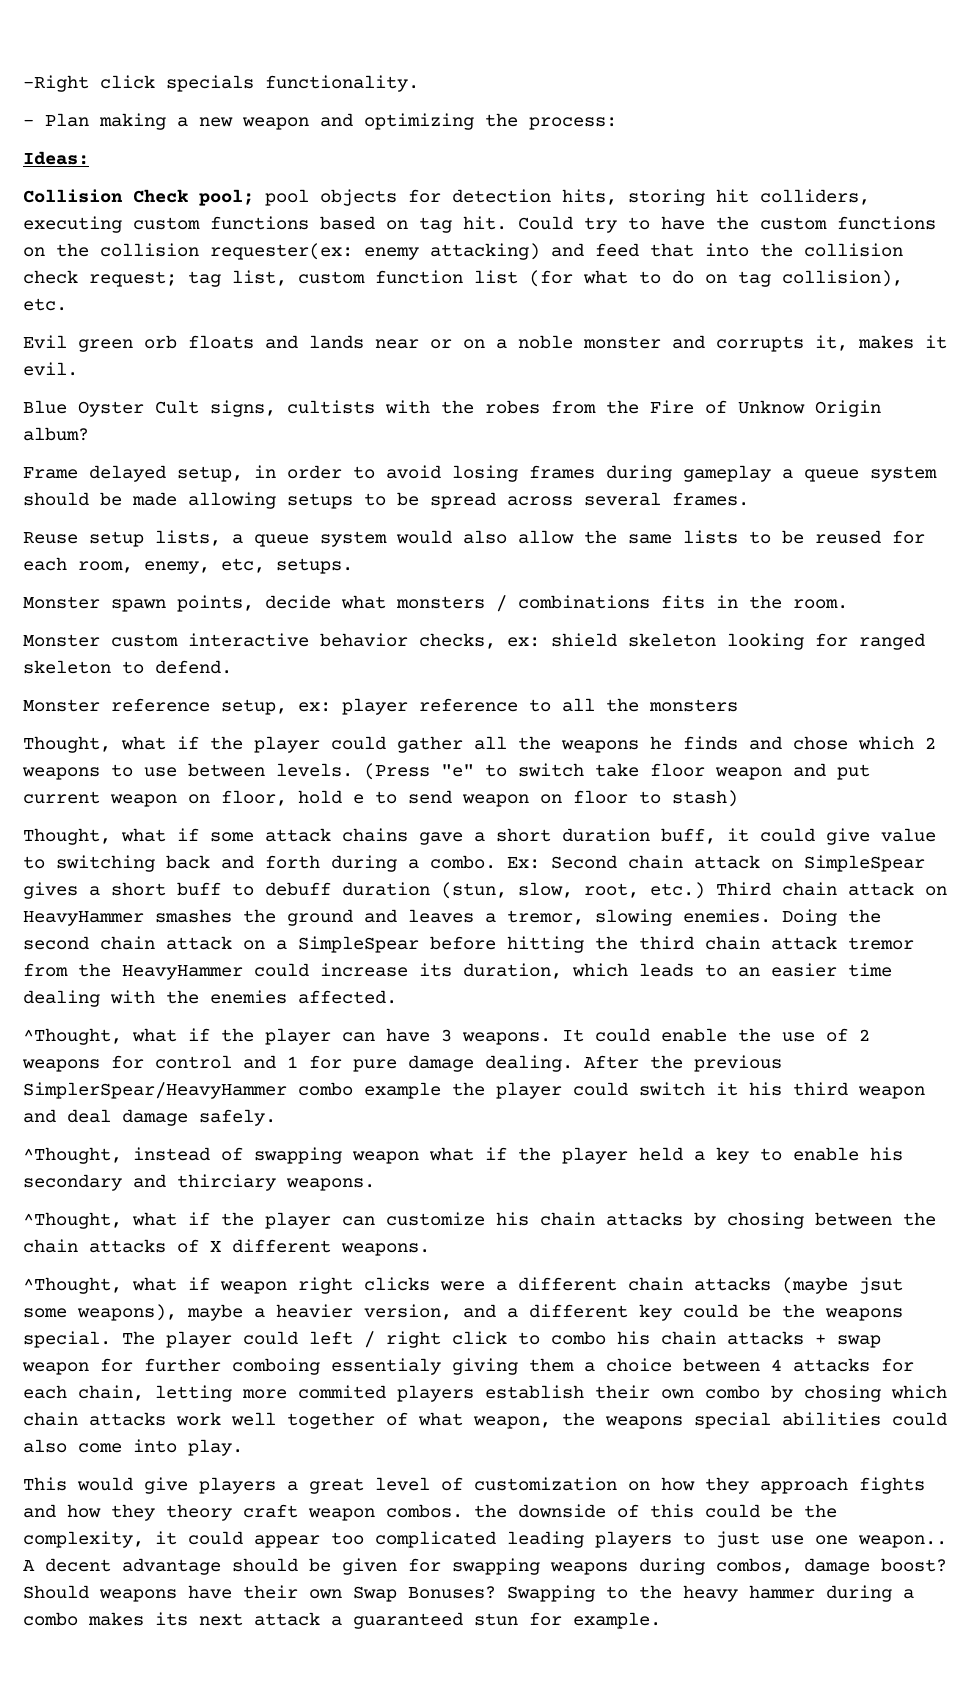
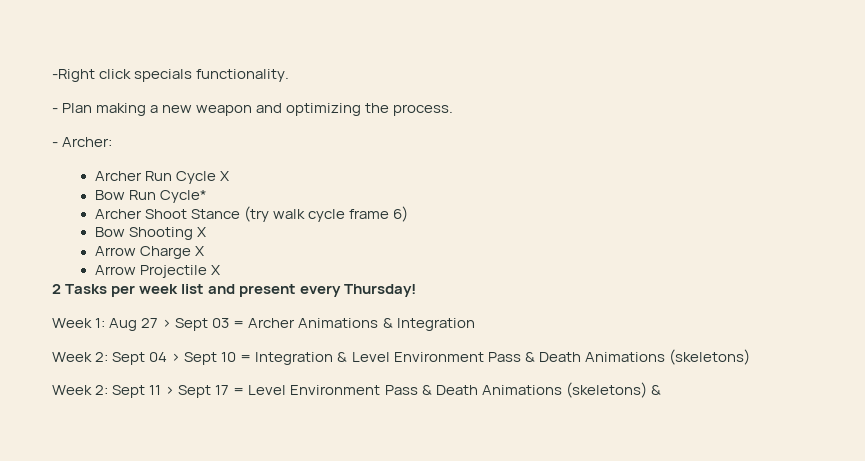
- - Plan making a new weapon and optimizing the process:
- Ideas:
- Collision Check pool; pool objects for detection hits, storing hit colliders, executing custom functions based on tag hit. Could try to have the custom functions on the collision requester(ex: enemy attacking) and feed that into the collision check request; tag list, custom function list (for what to do on tag collision), etc.
- Evil green orb floats and lands near or on a noble monster and corrupts it, makes it evil.
- Blue Oyster Cult signs, cultists with the robes from the Fire of Unknow Origin album?
- Frame delayed setup, in order to avoid losing frames during gameplay a queue system should be made allowing setups to be spread across several frames.
- Reuse setup lists, a queue system would also allow the same lists to be reused for each room, enemy, etc, setups.
- Monster spawn points, decide what monsters / combinations fits in the room.
- Monster custom interactive behavior checks, ex: shield skeleton looking for ranged skeleton to defend.
- Monster reference setup, ex: player reference to all the monsters
- Thought, what if the player could gather all the weapons he finds and chose which 2 weapons to use between levels. (Press "e" to switch take floor weapon and put current weapon on floor, hold e to send weapon on floor to stash)
- Thought, what if some attack chains gave a short duration buff, it could give value to switching back and forth during a combo. Ex: Second chain attack on SimpleSpear gives a short buff to debuff duration (stun, slow, root, etc.) Third chain attack on HeavyHammer smashes the ground and leaves a tremor, slowing enemies. Doing the second chain attack on a SimpleSpear before hitting the third chain attack tremor from the HeavyHammer could increase its duration, which leads to an easier time dealing with the enemies affected.
- ^Thought, what if the player can have 3 weapons. It could enable the use of 2 weapons for control and 1 for pure damage dealing. After the previous SimplerSpear/HeavyHammer combo example the player could switch it his third weapon and deal damage safely.
- ^Thought, instead of swapping weapon what if the player held a key to enable his secondary and thirciary weapons.
- ^Thought, what if the player can customize his chain attacks by chosing between the chain attacks of X different weapons.
- ^Thought, what if weapon right clicks were a different chain attacks (maybe jsut some weapons), maybe a heavier version, and a different key could be the weapons special. The player could left / right click to combo his chain attacks + swap weapon for further comboing essentialy giving them a choice between 4 attacks for each chain, letting more commited players establish their own combo by chosing which chain attacks work well together of what weapon, the weapons special abilities could also come into play.
- This would give players a great level of customization on how they approach fights and how they theory craft weapon combos. the downside of this could be the complexity, it could appear too complicated leading players to just use one weapon.. A decent advantage should be given for swapping weapons during combos, damage boost? Should weapons have their own Swap Bonuses? Swapping to the heavy hammer during a combo makes its next attack a guaranteed stun for example.
+ - Plan making a new weapon and optimizing the process.
+ - Archer:
+ Archer Run Cycle X
+ Bow Run Cycle*
+ Archer Shoot Stance (try walk cycle frame 6)
+ Bow Shooting X
+ Arrow Charge X
+ Arrow Projectile X
+ 2 Tasks per week list and present every Thursday!
+ Week 1: Aug 27 > Sept 03 = Archer Animations & Integration
+ Week 2: Sept 04 > Sept 10 = Integration & Level Environment Pass & Death Animations (skeletons)
+ Week 2: Sept 11 > Sept 17 = Level Environment Pass & Death Animations (skeletons) &

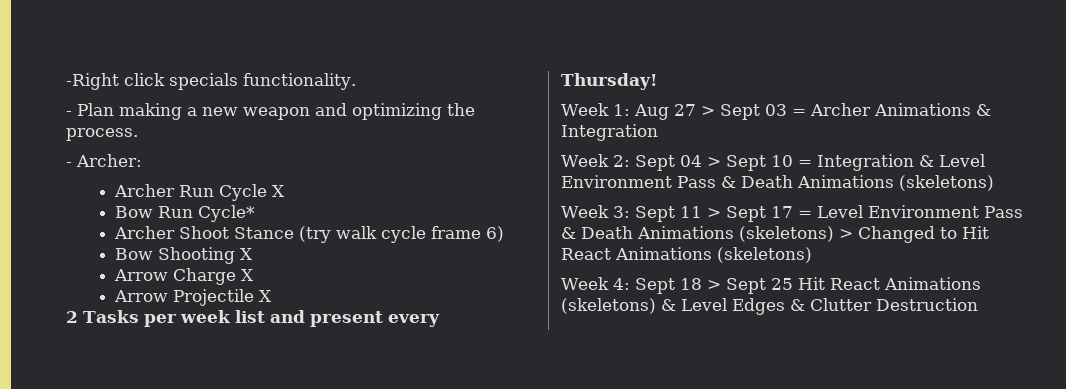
- Week 2: Sept 11 > Sept 17 = Level Environment Pass & Death Animations (skeletons) &
+ Week 3: Sept 11 > Sept 17 = Level Environment Pass & Death Animations (skeletons) > Changed to Hit React Animations (skeletons)
+ Week 4: Sept 18 > Sept 25 Hit React Animations (skeletons) & Level Edges & Clutter Destruction

